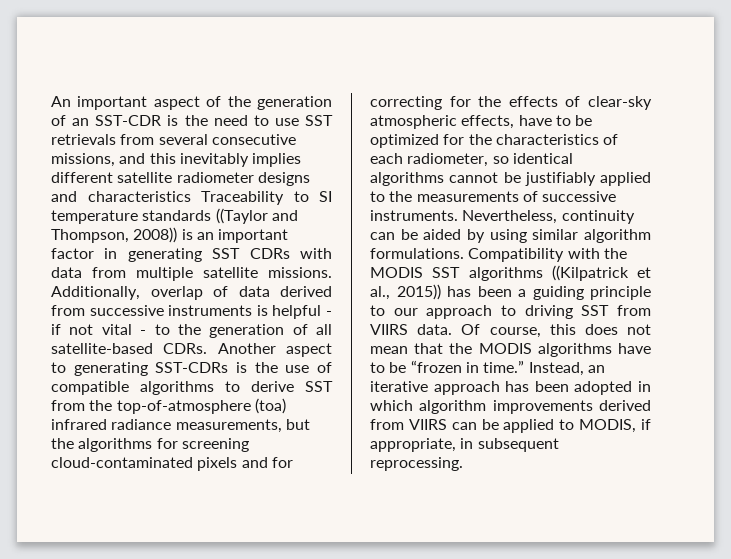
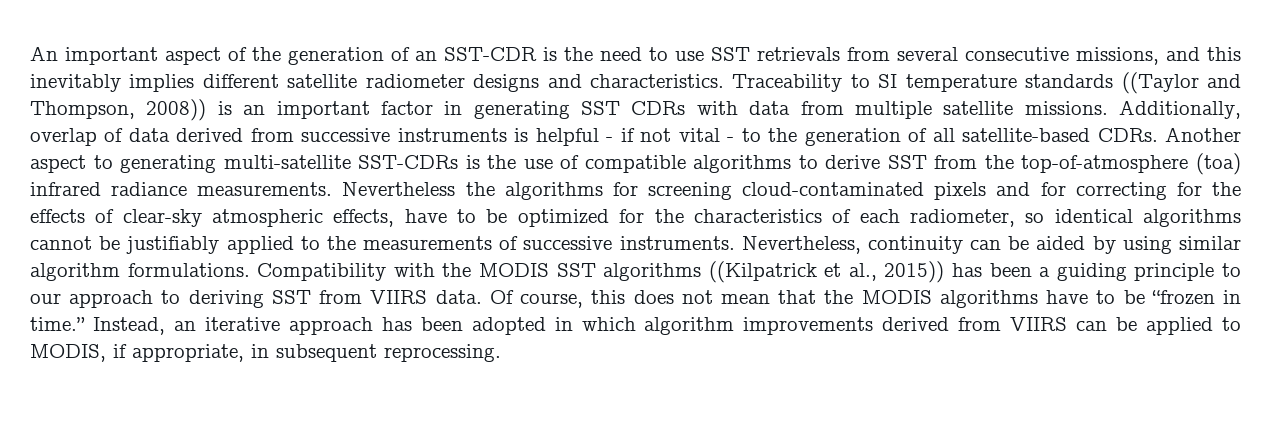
- An important aspect of the generation of an SST-CDR is the need to use SST retrievals from several consecutive missions, and this inevitably implies different satellite radiometer designs and characteristics Traceability to SI temperature standards ((Taylor and Thompson, 2008)) is an important factor in generating SST CDRs with data from multiple satellite missions.
+ An important aspect of the generation of an SST-CDR is the need to use SST retrievals from several consecutive missions, and this inevitably implies different satellite radiometer designs and characteristics. Traceability to SI temperature standards ((Taylor and Thompson, 2008)) is an important factor in generating SST CDRs with data from multiple satellite missions.
- Another aspect to generating SST-CDRs is the use of compatible algorithms to derive SST from the top-of-atmosphere (toa) infrared radiance measurements, but the algorithms for screening cloud-contaminated pixels and for correcting for the effects of clear-sky atmospheric effects, have to be optimized for the characteristics of each radiometer, so identical algorithms cannot be justifiably applied to the measurements of successive instruments.
+ Another aspect to generating multi-satellite SST-CDRs is the use of compatible algorithms to derive SST from the top-of-atmosphere (toa) infrared radiance measurements. Nevertheless the algorithms for screening cloud-contaminated pixels and for correcting for the effects of clear-sky atmospheric effects, have to be optimized for the characteristics of each radiometer, so identical algorithms cannot be justifiably applied to the measurements of successive instruments.
- Compatibility with the MODIS SST algorithms ((Kilpatrick et al., 2015)) has been a guiding principle to our approach to driving SST from VIIRS data.
+ Compatibility with the MODIS SST algorithms ((Kilpatrick et al., 2015)) has been a guiding principle to our approach to deriving SST from VIIRS data.

